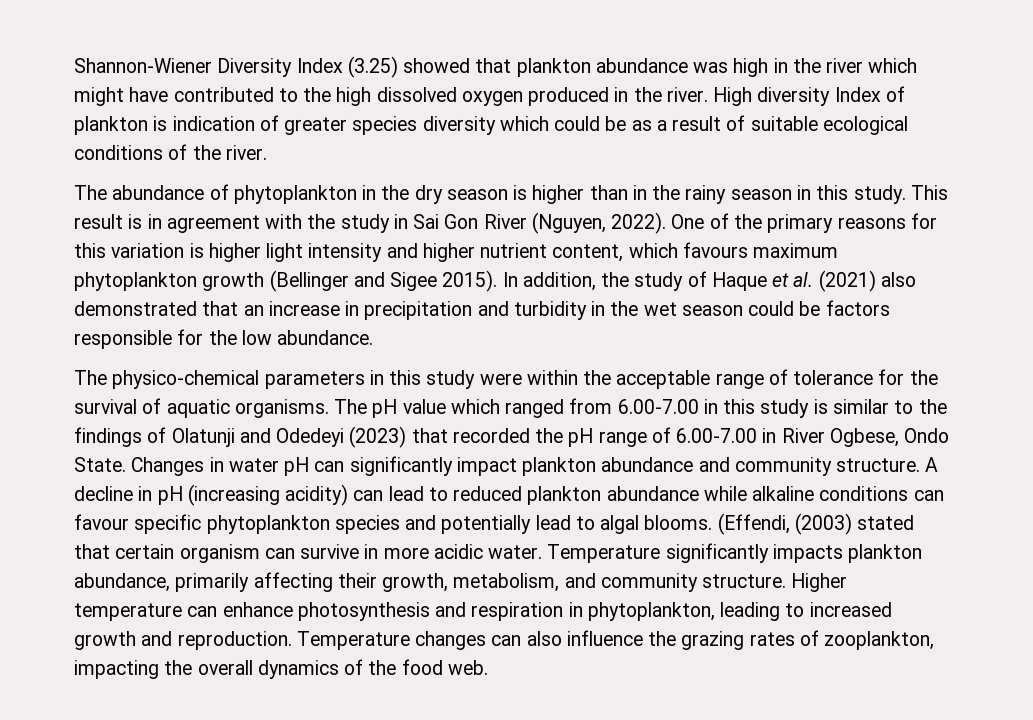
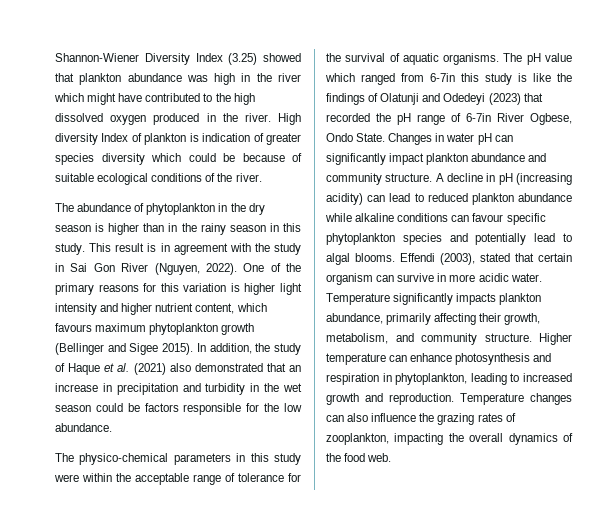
- High diversity Index of plankton is indication of greater species diversity which could be as a result of suitable ecological conditions of the river.
+ High diversity Index of plankton is indication of greater species diversity which could be because of suitable ecological conditions of the river.
- The pH value which ranged from 6.00-7.00 in this study is similar to the findings of Olatunji and Odedeyi (2023) that recorded the pH range of 6.00-7.00 in River Ogbese, Ondo State.
+ The pH value which ranged from 6-7in this study is like the findings of Olatunji and Odedeyi (2023) that recorded the pH range of 6-7in River Ogbese, Ondo State.
- (Effendi, (2003) stated that certain organism can survive in more acidic water.
+ Effendi (2003), stated that certain organism can survive in more acidic water.

